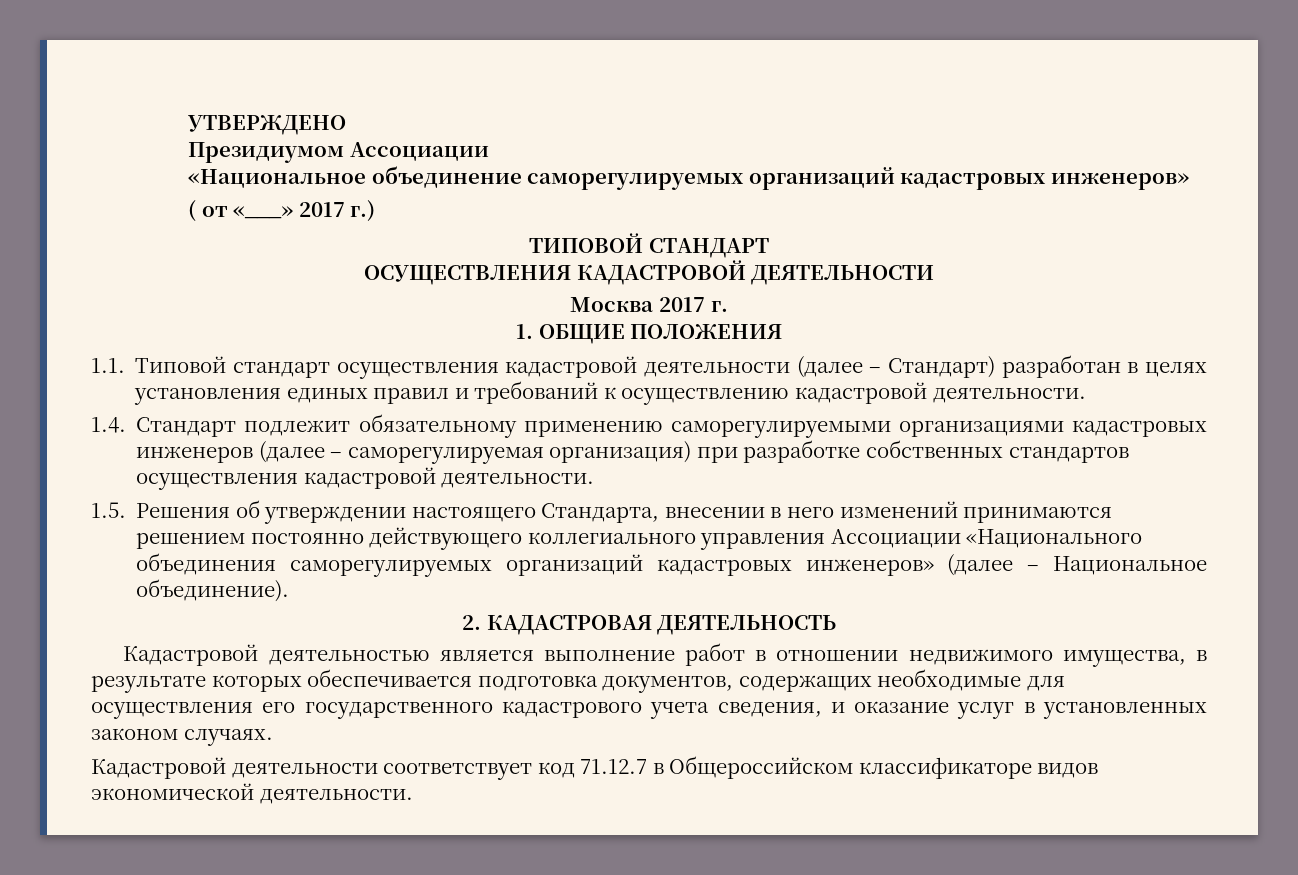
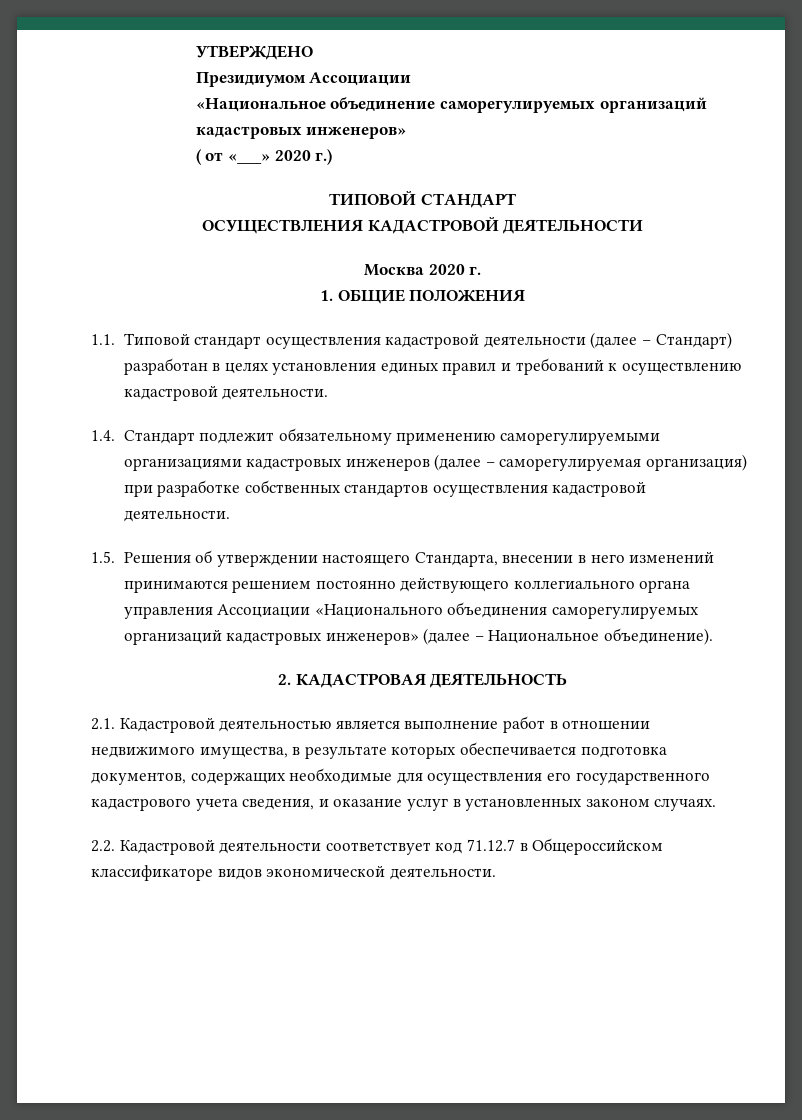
- ( от «___» 2017 г.)
+ ( от «___» 2020 г.)
- Москва 2017 г.
+ Москва 2020 г.
- 1.5. Решения об утверждении настоящего Стандарта, внесении в него изменений принимаются решением постоянно действующего коллегиального управления Ассоциации «Национального объединения саморегулируемых организаций кадастровых инженеров» (далее – Национальное объединение).
+ 1.5. Решения об утверждении настоящего Стандарта, внесении в него изменений принимаются решением постоянно действующего коллегиального органа управления Ассоциации «Национального объединения саморегулируемых организаций кадастровых инженеров» (далее – Национальное объединение).
- Кадастровой деятельностью является выполнение работ в отношении недвижимого имущества, в результате которых обеспечивается подготовка документов, содержащих необходимые для осуществления его государственного кадастрового учета сведения, и оказание услуг в установленных законом случаях.
+ 2.1. Кадастровой деятельностью является выполнение работ в отношении недвижимого имущества, в результате которых обеспечивается подготовка документов, содержащих необходимые для осуществления его государственного кадастрового учета сведения, и оказание услуг в установленных законом случаях.
- Кадастровой деятельности соответствует код 71.12.7 в Общероссийском классификаторе видов экономической деятельности.
+ 2.2. Кадастровой деятельности соответствует код 71.12.7 в Общероссийском классификаторе видов экономической деятельности.

